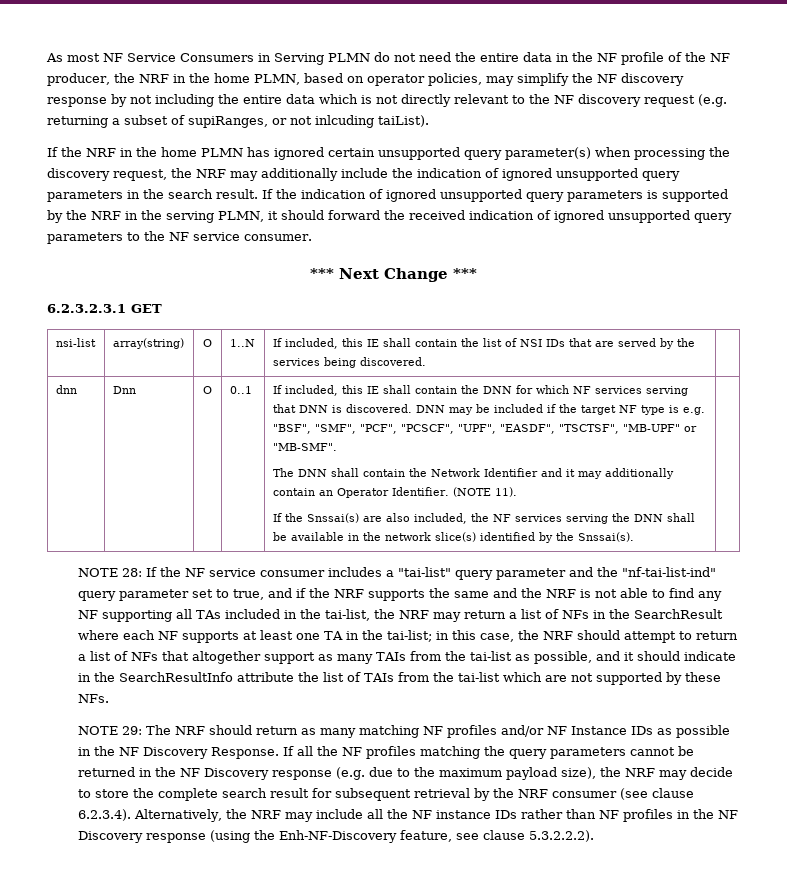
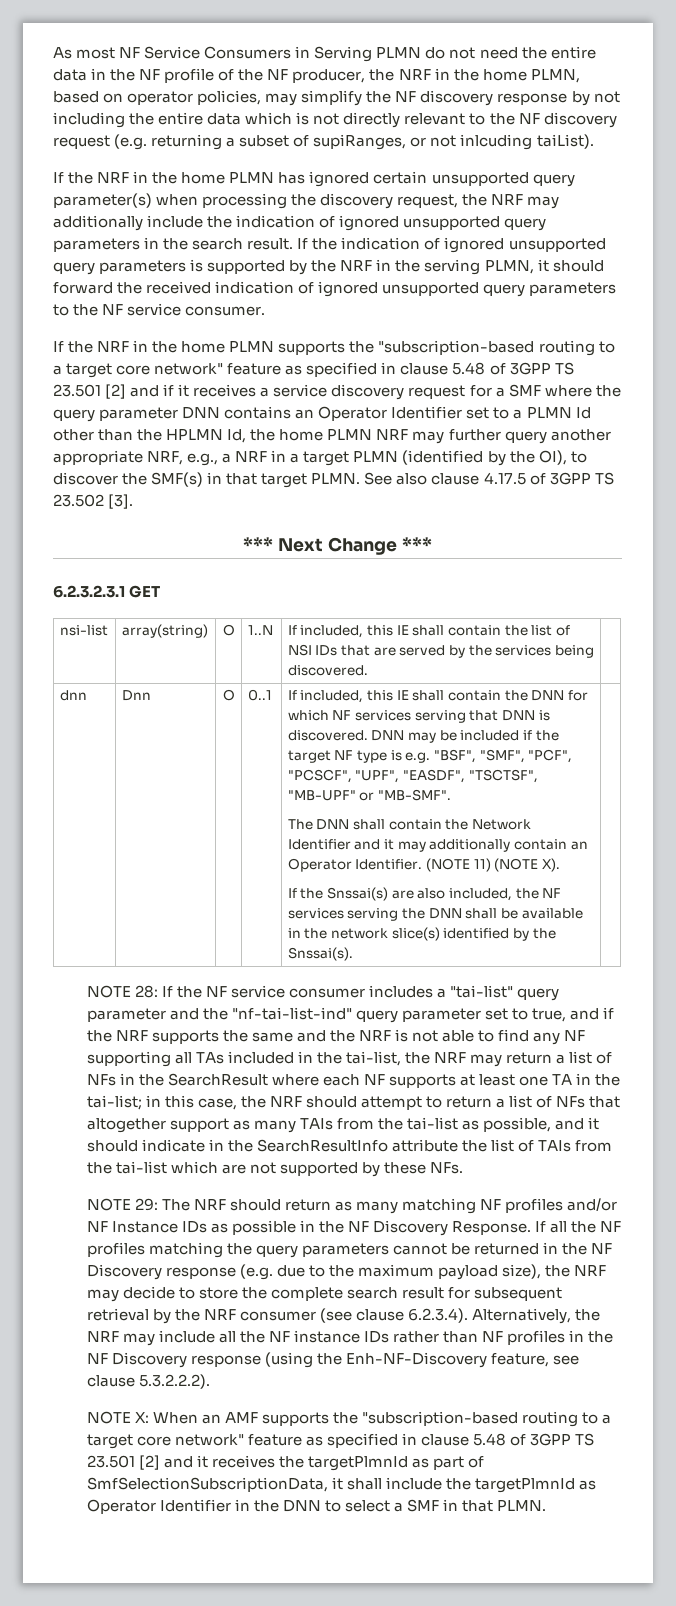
+ If the NRF in the home PLMN supports the "subscription-based routing to a target core network" feature as specified in clause 5.48 of 3GPP TS 23.501 [2] and if it receives a service discovery request for a SMF where the query parameter DNN contains an Operator Identifier set to a PLMN Id other than the HPLMN Id, the home PLMN NRF may further query another appropriate NRF, e.g., a NRF in a target PLMN (identified by the OI), to discover the SMF(s) in that target PLMN. See also clause 4.17.5 of 3GPP TS 23.502 [3].
- (NOTE 11).
+ (NOTE 11) (NOTE X).
+ NOTE X: When an AMF supports the "subscription-based routing to a target core network" feature as specified in clause 5.48 of 3GPP TS 23.501 [2] and it receives the targetPlmnId as part of SmfSelectionSubscriptionData, it shall include the targetPlmnId as Operator Identifier in the DNN to select a SMF in that PLMN.

